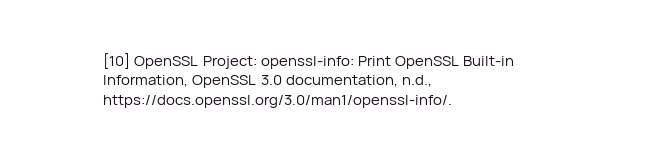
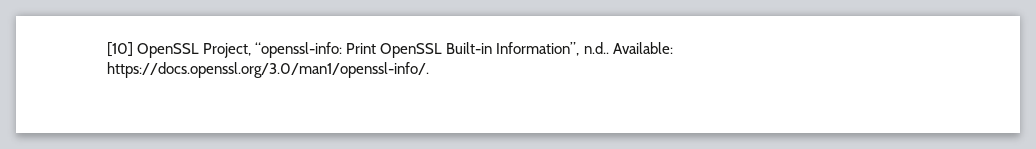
- [10] OpenSSL Project: openssl-info: Print OpenSSL Built-in Information, OpenSSL 3.0 documentation, n.d., https://docs.openssl.org/3.0/man1/openssl-info/.
+ [10] OpenSSL Project, “openssl-info: Print OpenSSL Built-in Information”, n.d.. Available: https://docs.openssl.org/3.0/man1/openssl-info/.

